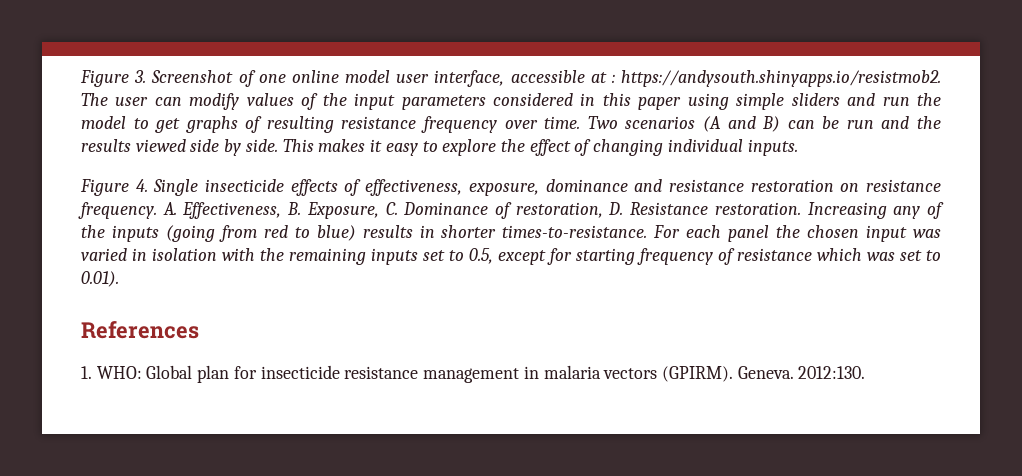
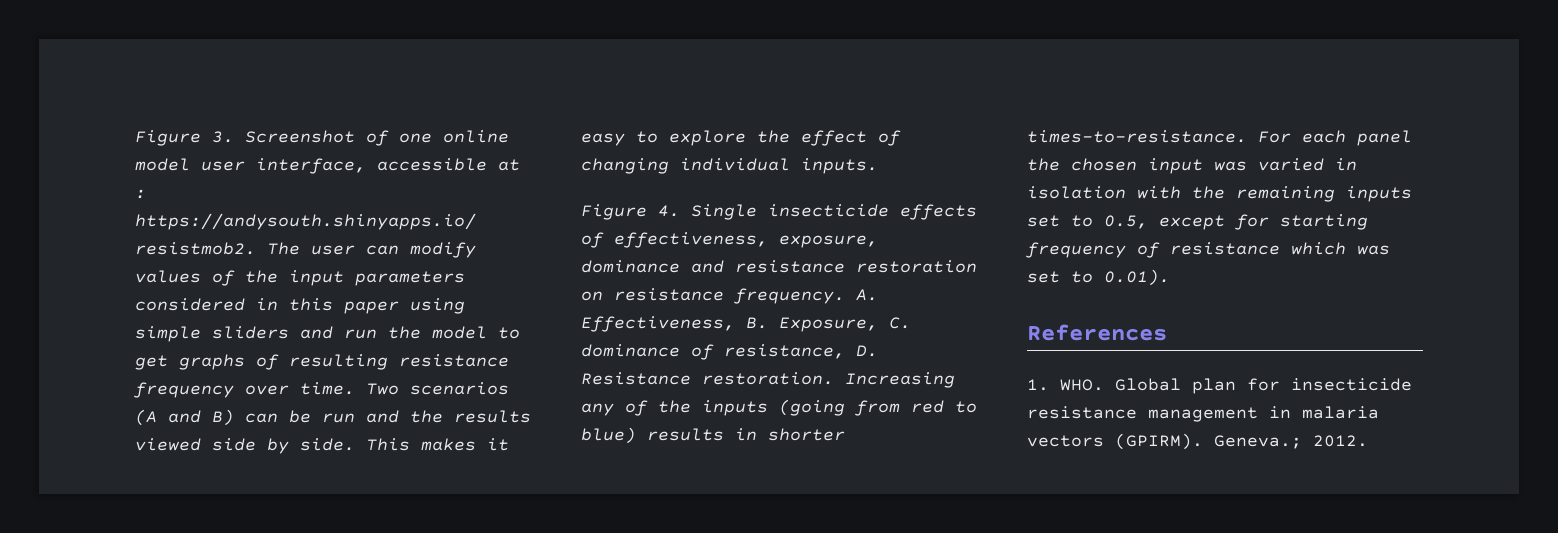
- A. Effectiveness, B. Exposure, C. Dominance of restoration, D. Resistance restoration.
+ A. Effectiveness, B. Exposure, C. dominance of resistance, D. Resistance restoration.
- 1. WHO: Global plan for insecticide resistance management in malaria vectors (GPIRM).
+ 1. WHO. Global plan for insecticide resistance management in malaria vectors (GPIRM).
- Geneva. 2012:130.
+ Geneva.; 2012.

